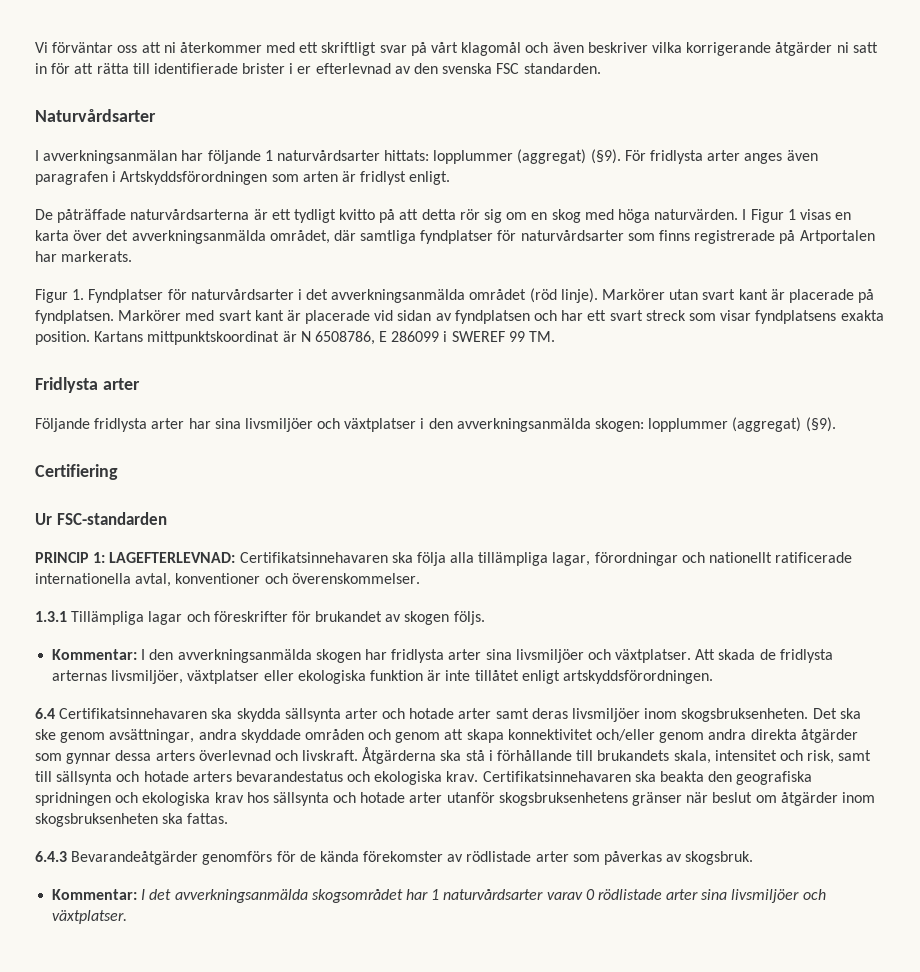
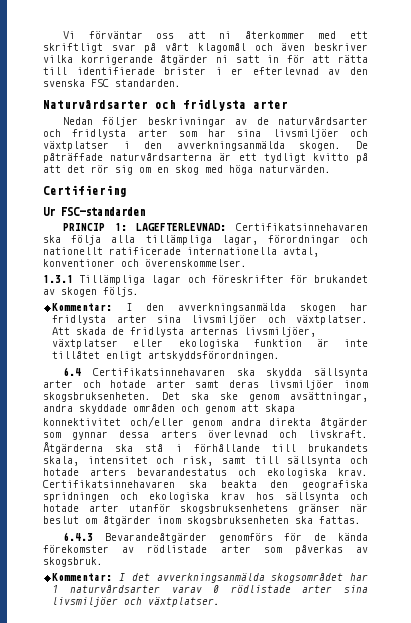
- Naturvårdsarter
- I avverkningsanmälan har följande 1 naturvårdsarter hittats: lopplummer (aggregat) (§9). För fridlysta arter anges även paragrafen i Artskyddsförordningen som arten är fridlyst enligt.
- De påträffade naturvårdsarterna är ett tydligt kvitto på att detta rör sig om en skog med höga naturvärden. I Figur 1 visas en karta över det avverkningsanmälda området, där samtliga fyndplatser för naturvårdsarter som finns registrerade på Artportalen har markerats.
- Figur 1. Fyndplatser för naturvårdsarter i det avverkningsanmälda området (röd linje). Markörer utan svart kant är placerade på fyndplatsen. Markörer med svart kant är placerade vid sidan av fyndplatsen och har ett svart streck som visar fyndplatsens exakta position. Kartans mittpunktskoordinat är N 6508786, E 286099 i SWEREF 99 TM.
- Fridlysta arter
- Följande fridlysta arter har sina livsmiljöer och växtplatser i den avverkningsanmälda skogen: lopplummer (aggregat) (§9).
+ Naturvårdsarter och fridlysta arter
+ Nedan följer beskrivningar av de naturvårdsarter och fridlysta arter som har sina livsmiljöer och växtplatser i den avverkningsanmälda skogen. De påträffade naturvårdsarterna är ett tydligt kvitto på att det rör sig om en skog med höga naturvärden.

